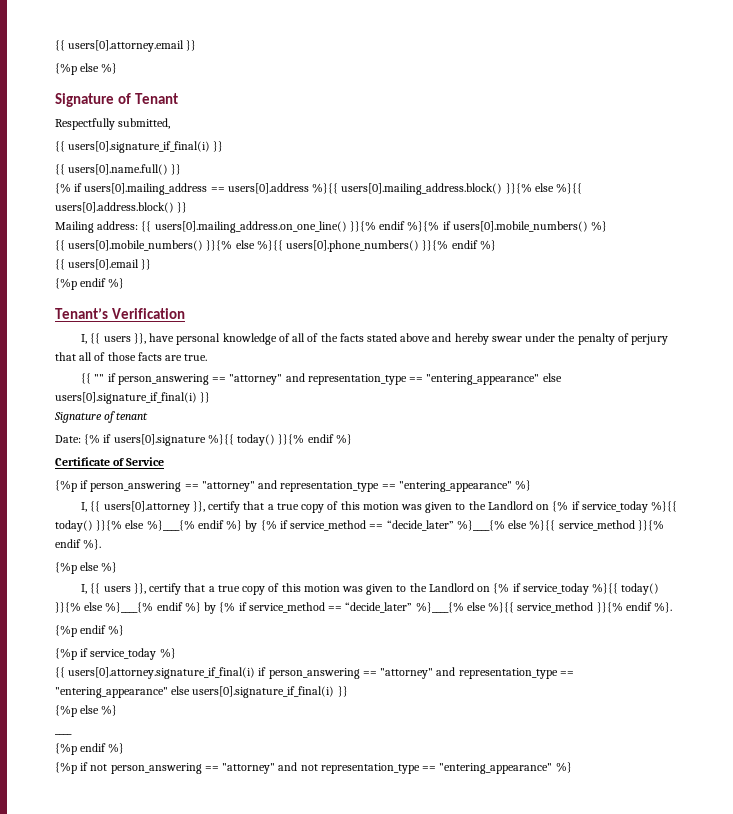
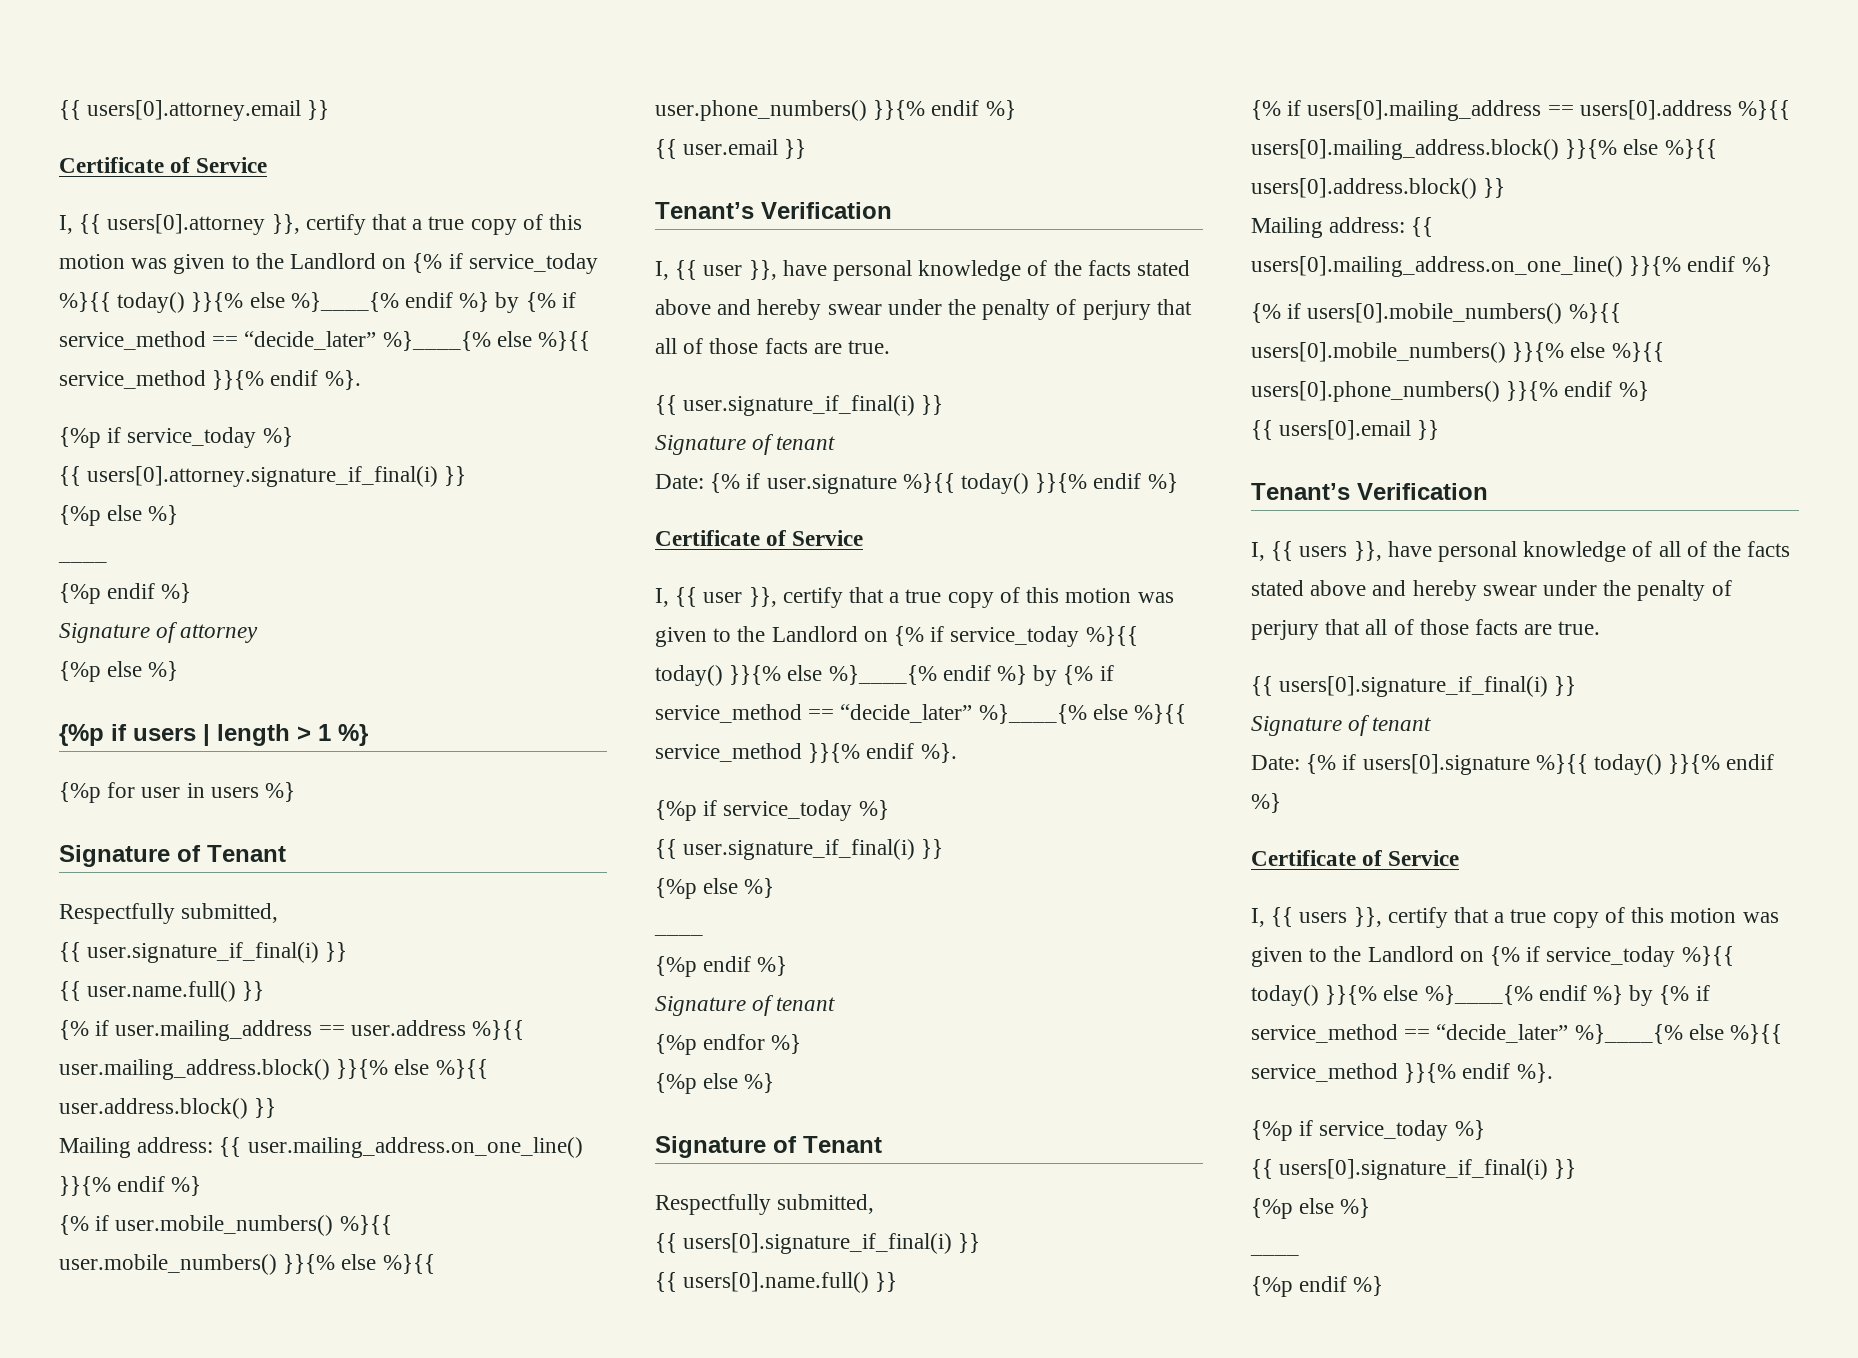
  {{ users[0].attorney.email }}
- {%p else %}
- Signature of Tenant
- Respectfully submitted,
- {{ users[0].signature_if_final(i) }}
- {{ users[0].name.full() }}
- {% if users[0].mailing_address == users[0].address %}{{ users[0].mailing_address.block() }}{% else %}{{ users[0].address.block() }}
- Mailing address: {{ users[0].mailing_address.on_one_line() }}{% endif %}{% if users[0].mobile_numbers() %}
- {{ users[0].mobile_numbers() }}{% else %}{{ users[0].phone_numbers() }}{% endif %}
- {{ users[0].email }}
- {%p endif %}
- Tenant’s Verification
- I, {{ users }}, have personal knowledge of all of the facts stated above and hereby swear under the penalty of perjury that all of those facts are true.
- {{ "" if person_answering == "attorney" and representation_type == "entering_appearance" else users[0].signature_if_final(i) }}
- Signature of tenant
- Date: {% if users[0].signature %}{{ today() }}{% endif %}
  Certificate of Service
- {%p if person_answering == "attorney" and representation_type == "entering_appearance" %}
  I, {{ users[0].attorney }}, certify that a true copy of this motion was given to the Landlord on {% if service_today %}{{ today() }}{% else %}____{% endif %} by {% if service_method == “decide_later” %}____{% else %}{{ service_method }}{% endif %}.
+ {%p if service_today %}
+ {{ users[0].attorney.signature_if_final(i) }}
  {%p else %}
+ ____
+ {%p endif %}
+ Signature of attorney
+ {%p else %}
+ {%p if users | length > 1 %}
+ {%p for user in users %}
+ Signature of Tenant
+ Respectfully submitted,
+ {{ user.signature_if_final(i) }}
+ {{ user.name.full() }}
+ {% if user.mailing_address == user.address %}{{ user.mailing_address.block() }}{% else %}{{ user.address.block() }}
+ Mailing address: {{ user.mailing_address.on_one_line() }}{% endif %}
+ {% if user.mobile_numbers() %}{{ user.mobile_numbers() }}{% else %}{{ user.phone_numbers() }}{% endif %}
+ {{ user.email }}
+ Tenant’s Verification
+ I, {{ user }}, have personal knowledge of the facts stated above and hereby swear under the penalty of perjury that all of those facts are true.
+ {{ user.signature_if_final(i) }}
+ Signature of tenant
+ Date: {% if user.signature %}{{ today() }}{% endif %}
+ Certificate of Service
+ I, {{ user }}, certify that a true copy of this motion was given to the Landlord on {% if service_today %}{{ today() }}{% else %}____{% endif %} by {% if service_method == “decide_later” %}____{% else %}{{ service_method }}{% endif %}.
+ {%p if service_today %}
+ {{ user.signature_if_final(i) }}
+ {%p else %}
+ ____
+ {%p endif %}
+ Signature of tenant
+ {%p endfor %}
+ {%p else %}
+ Signature of Tenant
+ Respectfully submitted,
+ {{ users[0].signature_if_final(i) }}
+ {{ users[0].name.full() }}
+ {% if users[0].mailing_address == users[0].address %}{{ users[0].mailing_address.block() }}{% else %}{{ users[0].address.block() }}
+ Mailing address: {{ users[0].mailing_address.on_one_line() }}{% endif %}
+ {% if users[0].mobile_numbers() %}{{ users[0].mobile_numbers() }}{% else %}{{ users[0].phone_numbers() }}{% endif %}
+ {{ users[0].email }}
+ Tenant’s Verification
+ I, {{ users }}, have personal knowledge of all of the facts stated above and hereby swear under the penalty of perjury that all of those facts are true.
+ {{ users[0].signature_if_final(i) }}
+ Signature of tenant
+ Date: {% if users[0].signature %}{{ today() }}{% endif %}
+ Certificate of Service
  I, {{ users }}, certify that a true copy of this motion was given to the Landlord on {% if service_today %}{{ today() }}{% else %}____{% endif %} by {% if service_method == “decide_later” %}____{% else %}{{ service_method }}{% endif %}.
- {%p endif %}
  {%p if service_today %}
- {{ users[0].attorney.signature_if_final(i) if person_answering == "attorney" and representation_type == "entering_appearance" else users[0].signature_if_final(i) }}
+ {{ users[0].signature_if_final(i) }}
- {%p if not person_answering == "attorney" and not representation_type == "entering_appearance" %}

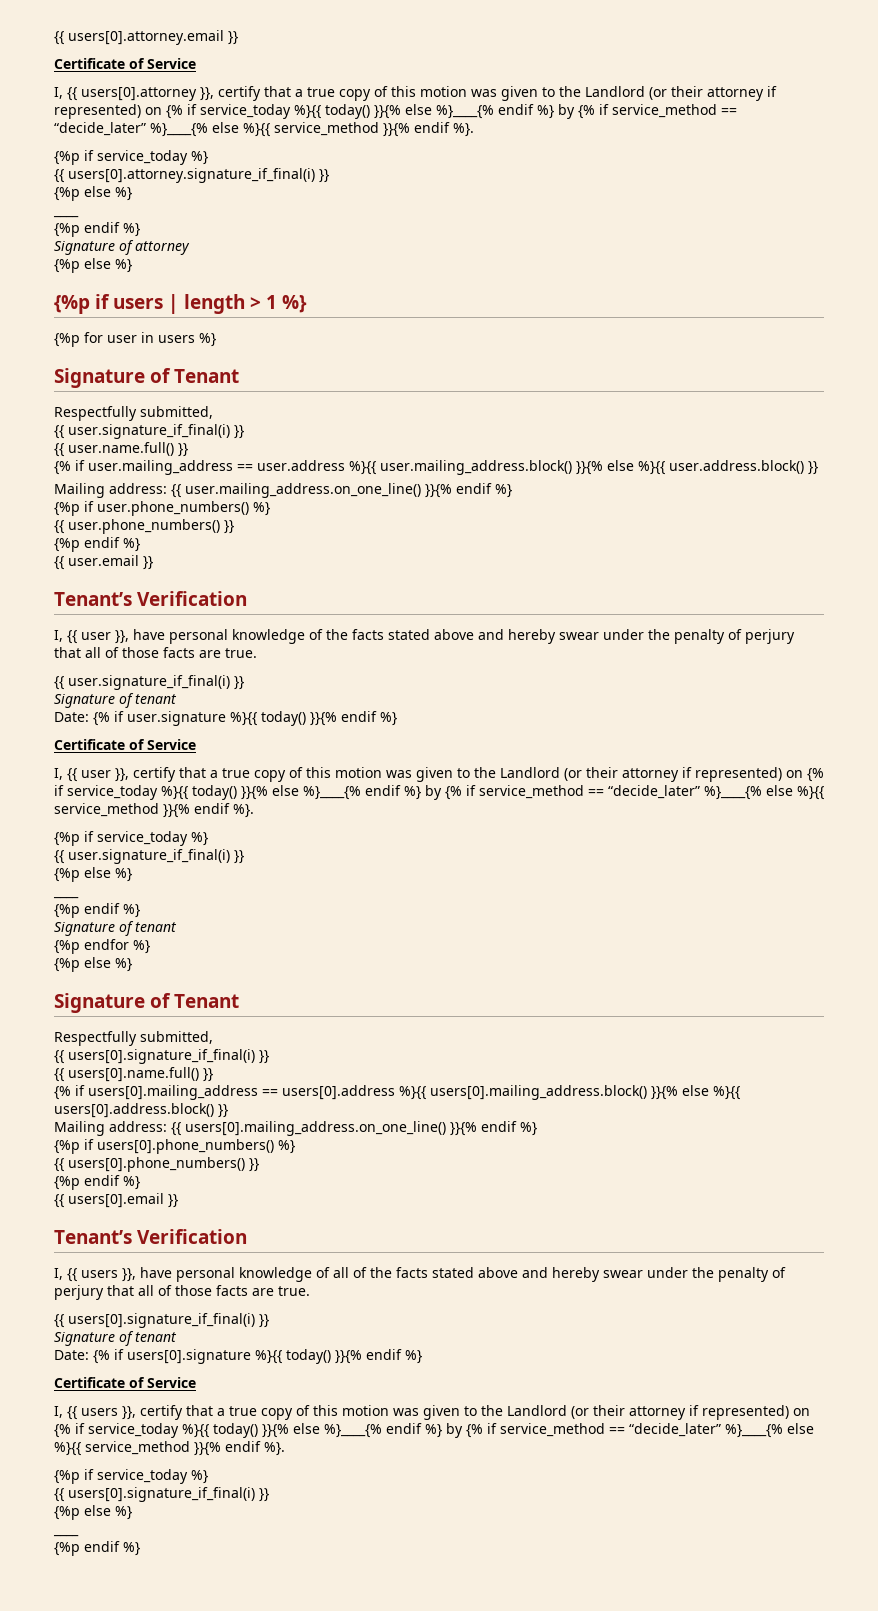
- I, {{ users[0].attorney }}, certify that a true copy of this motion was given to the Landlord on {% if service_today %}{{ today() }}{% else %}____{% endif %} by {% if service_method == “decide_later” %}____{% else %}{{ service_method }}{% endif %}.
+ I, {{ users[0].attorney }}, certify that a true copy of this motion was given to the Landlord (or their attorney if represented) on {% if service_today %}{{ today() }}{% else %}____{% endif %} by {% if service_method == “decide_later” %}____{% else %}{{ service_method }}{% endif %}.
- {% if user.mobile_numbers() %}{{ user.mobile_numbers() }}{% else %}{{ user.phone_numbers() }}{% endif %}
+ {%p if user.phone_numbers() %}
+ {{ user.phone_numbers() }}
+ {%p endif %}
- I, {{ user }}, certify that a true copy of this motion was given to the Landlord on {% if service_today %}{{ today() }}{% else %}____{% endif %} by {% if service_method == “decide_later” %}____{% else %}{{ service_method }}{% endif %}.
+ I, {{ user }}, certify that a true copy of this motion was given to the Landlord (or their attorney if represented) on {% if service_today %}{{ today() }}{% else %}____{% endif %} by {% if service_method == “decide_later” %}____{% else %}{{ service_method }}{% endif %}.
- {% if users[0].mobile_numbers() %}{{ users[0].mobile_numbers() }}{% else %}{{ users[0].phone_numbers() }}{% endif %}
+ {%p if users[0].phone_numbers() %}
+ {{ users[0].phone_numbers() }}
+ {%p endif %}
- I, {{ users }}, certify that a true copy of this motion was given to the Landlord on {% if service_today %}{{ today() }}{% else %}____{% endif %} by {% if service_method == “decide_later” %}____{% else %}{{ service_method }}{% endif %}.
+ I, {{ users }}, certify that a true copy of this motion was given to the Landlord (or their attorney if represented) on {% if service_today %}{{ today() }}{% else %}____{% endif %} by {% if service_method == “decide_later” %}____{% else %}{{ service_method }}{% endif %}.

